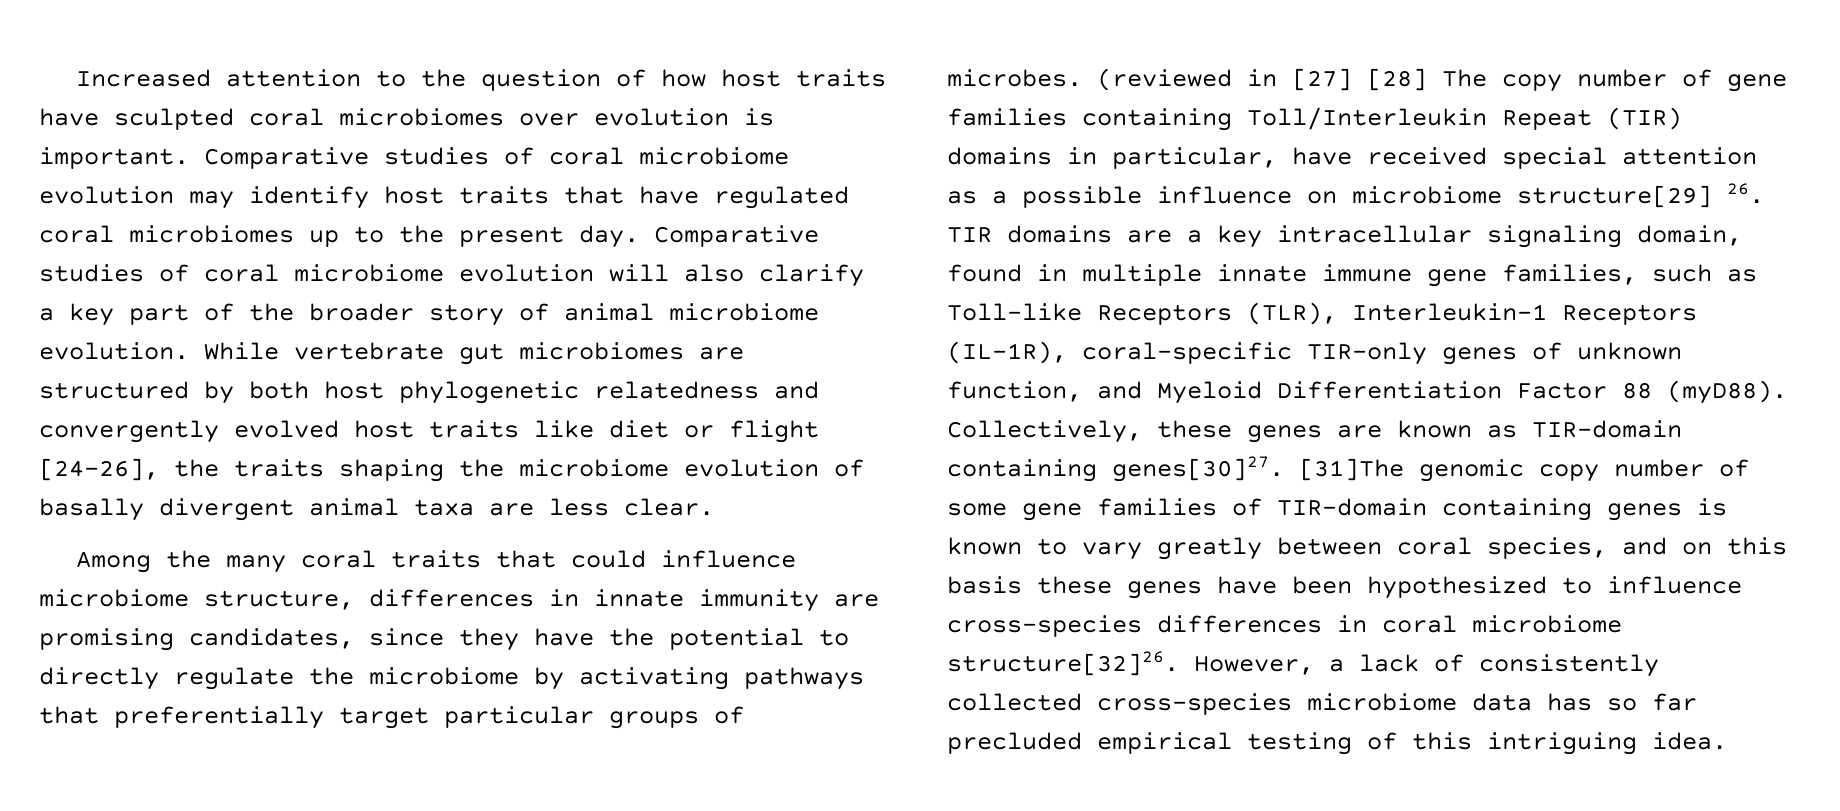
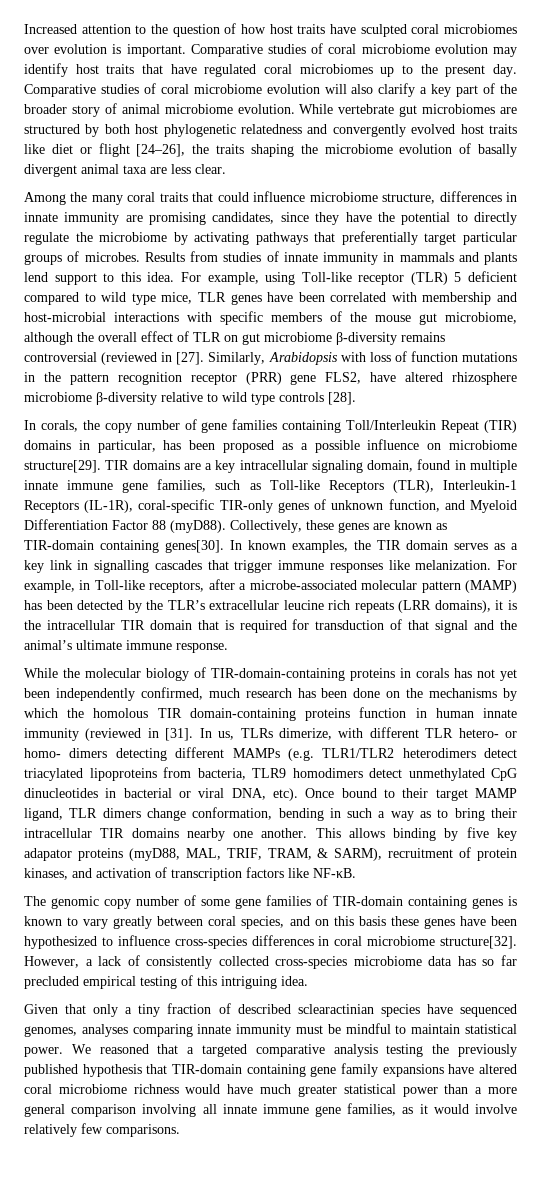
- (reviewed in [27] [28] The copy number of gene families containing Toll/Interleukin Repeat (TIR) domains in particular, have received special attention as a possible influence on microbiome structure[29] 26. TIR domains are a key intracellular signaling domain, found in multiple innate immune gene families, such as Toll-like Receptors (TLR), Interleukin-1 Receptors (IL-1R), coral-specific TIR-only genes of unknown function, and Myeloid Differentiation Factor 88 (myD88).
+ Results from studies of innate immunity in mammals and plants lend support to this idea. For example, using Toll-like receptor (TLR) 5 deficient compared to wild type mice, TLR genes have been correlated with membership and host-microbial interactions with specific members of the mouse gut microbiome, although the overall effect of TLR on gut microbiome β-diversity remains controversial (reviewed in [27]. Similarly, Arabidopsis with loss of function mutations in the pattern recognition receptor (PRR) gene FLS2, have altered rhizosphere microbiome β-diversity relative to wild type controls [28].
+ In corals, the copy number of gene families containing Toll/Interleukin Repeat (TIR) domains in particular, has been proposed as a possible influence on microbiome structure[29]. TIR domains are a key intracellular signaling domain, found in multiple innate immune gene families, such as Toll-like Receptors (TLR), Interleukin-1 Receptors (IL-1R), coral-specific TIR-only genes of unknown function, and Myeloid Differentiation Factor 88 (myD88).
- Collectively, these genes are known as TIR-domain containing genes[30]27. [31]The genomic copy number of some gene families of TIR-domain containing genes is known to vary greatly between coral species, and on this basis these genes have been hypothesized to influence cross-species differences in coral microbiome structure[32]26.
+ Collectively, these genes are known as TIR-domain containing genes[30]. In known examples, the TIR domain serves as a key link in signalling cascades that trigger immune responses like melanization. For example, in Toll-like receptors, after a microbe-associated molecular pattern (MAMP) has been detected by the TLR’s extracellular leucine rich repeats (LRR domains), it is the intracellular TIR domain that is required for transduction of that signal and the animal’s ultimate immune response.
+ While the molecular biology of TIR-domain-containing proteins in corals has not yet been independently confirmed, much research has been done on the mechanisms by which the homolous TIR domain-containing proteins function in human innate immunity (reviewed in [31]. In us, TLRs dimerize, with different TLR hetero- or homo- dimers detecting different MAMPs (e.g. TLR1/TLR2 heterodimers detect triacylated lipoproteins from bacteria, TLR9 homodimers detect unmethylated CpG dinucleotides in bacterial or viral DNA, etc). Once bound to their target MAMP ligand, TLR dimers change conformation, bending in such a way as to bring their intracellular TIR domains nearby one another. This allows binding by five key adapator proteins (myD88, MAL, TRIF, TRAM, & SARM), recruitment of protein kinases, and activation of transcription factors like NF-κB.
+ The genomic copy number of some gene families of TIR-domain containing genes is known to vary greatly between coral species, and on this basis these genes have been hypothesized to influence cross-species differences in coral microbiome structure[32].
+ Given that only a tiny fraction of described sclearactinian species have sequenced genomes, analyses comparing innate immunity must be mindful to maintain statistical power. We reasoned that a targeted comparative analysis testing the previously published hypothesis that TIR-domain containing gene family expansions have altered coral microbiome richness would have much greater statistical power than a more general comparison involving all innate immune gene families, as it would involve relatively few comparisons.

